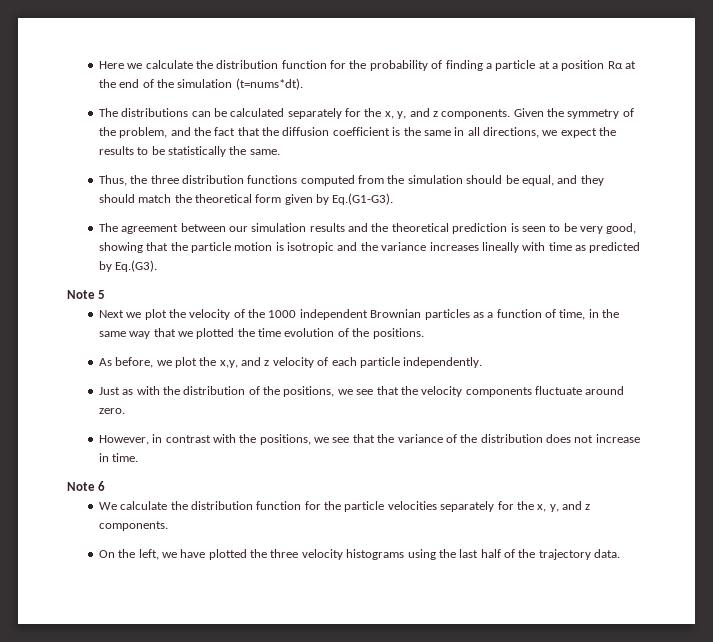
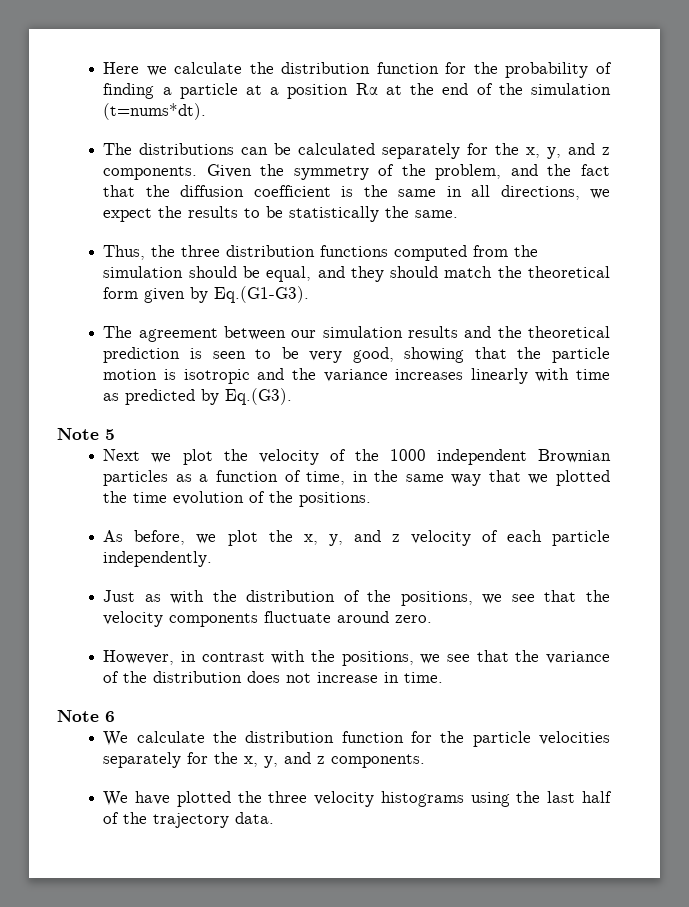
- The agreement between our simulation results and the theoretical prediction is seen to be very good, showing that the particle motion is isotropic and the variance increases lineally with time as predicted by Eq.(G3).
+ The agreement between our simulation results and the theoretical prediction is seen to be very good, showing that the particle motion is isotropic and the variance increases linearly with time as predicted by Eq.(G3).
- As before, we plot the x,y, and z velocity of each particle independently.
+ As before, we plot the x, y, and z velocity of each particle independently.
- On the left, we have plotted the three velocity histograms using the last half of the trajectory data.
+ We have plotted the three velocity histograms using the last half of the trajectory data.

